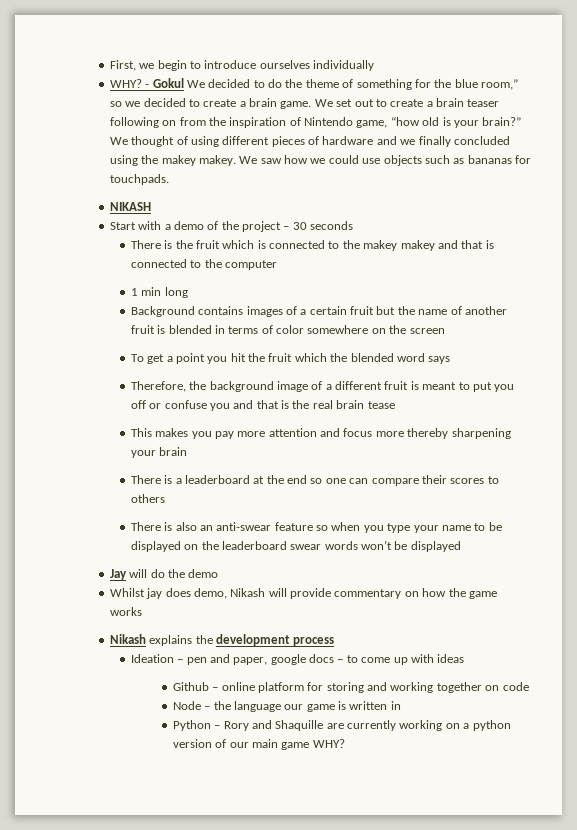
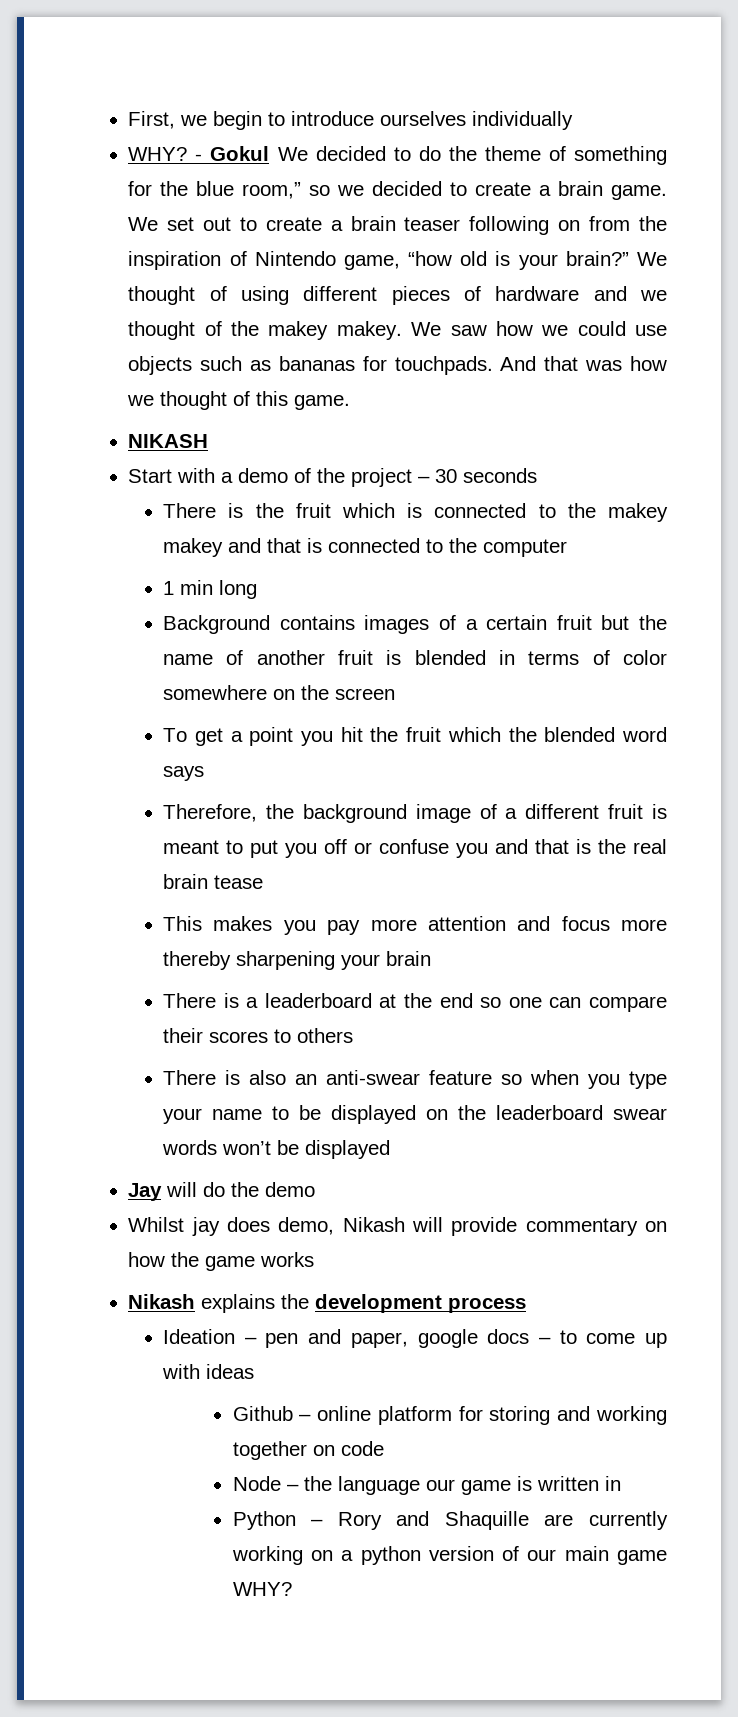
- We thought of using different pieces of hardware and we finally concluded using the makey makey.
+ We thought of using different pieces of hardware and we thought of the makey makey.
+ And that was how we thought of this game.

